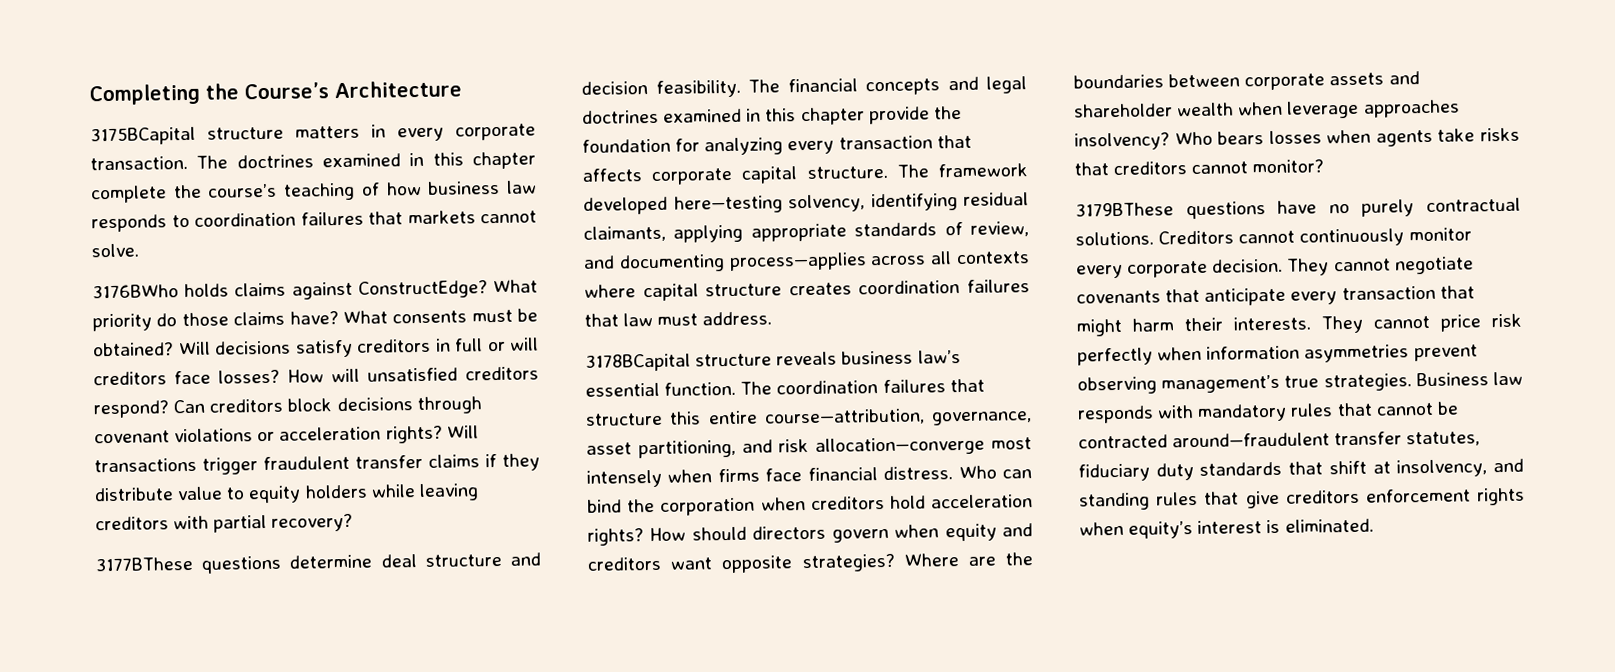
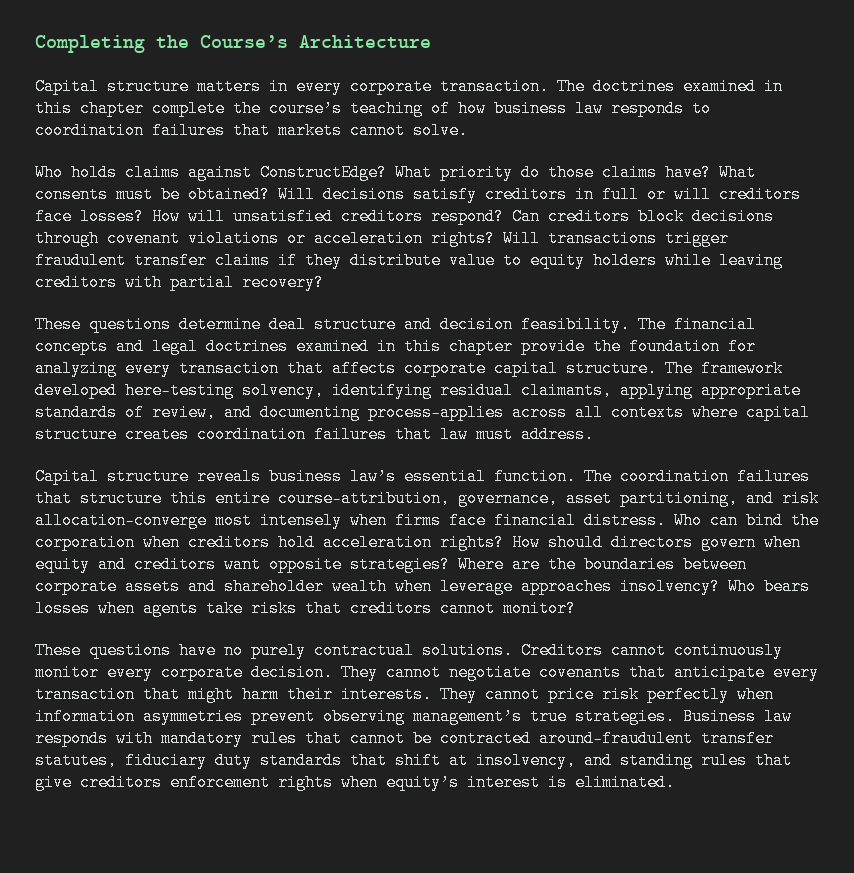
- 3175BCapital structure matters in every corporate transaction.
+ Capital structure matters in every corporate transaction.
- 3176BWho holds claims against ConstructEdge?
+ Who holds claims against ConstructEdge?
- 3177BThese questions determine deal structure and decision feasibility.
+ These questions determine deal structure and decision feasibility.
- 3178BCapital structure reveals business law’s essential function.
+ Capital structure reveals business law’s essential function.
- 3179BThese questions have no purely contractual solutions.
+ These questions have no purely contractual solutions.

